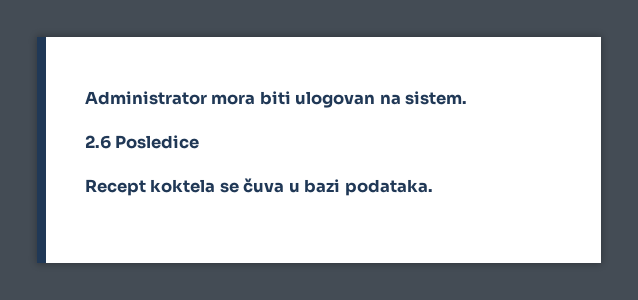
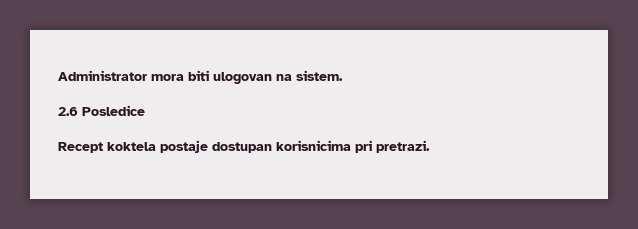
- Recept koktela se čuva u bazi podataka.
+ Recept koktela postaje dostupan korisnicima pri pretrazi.

